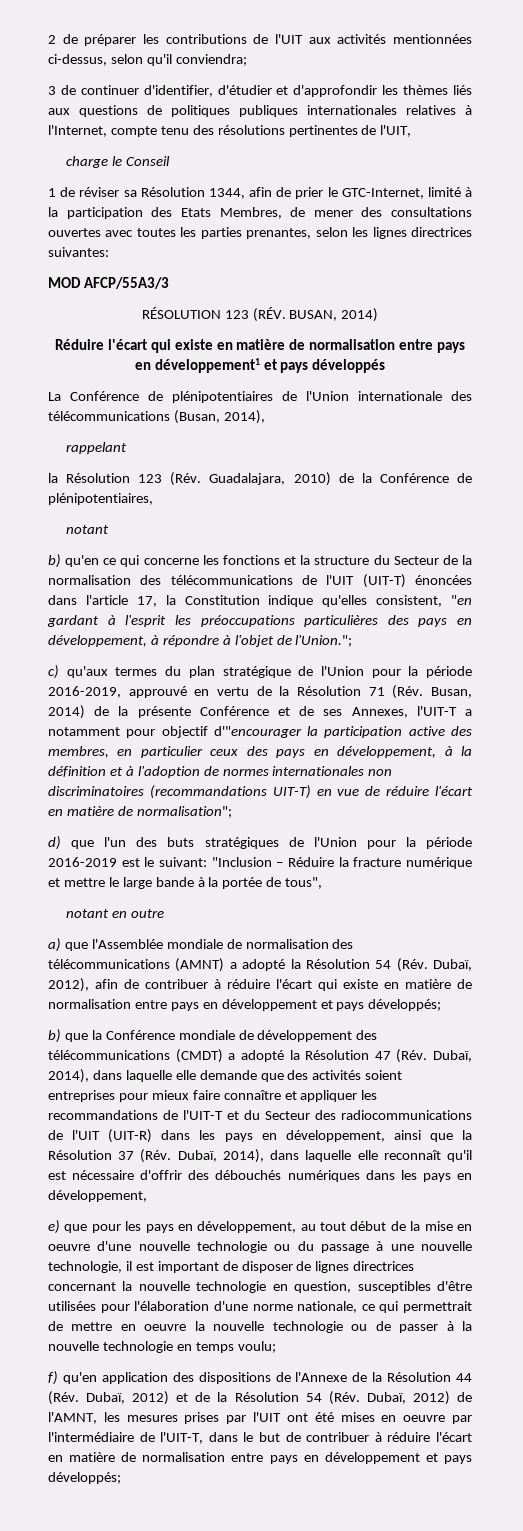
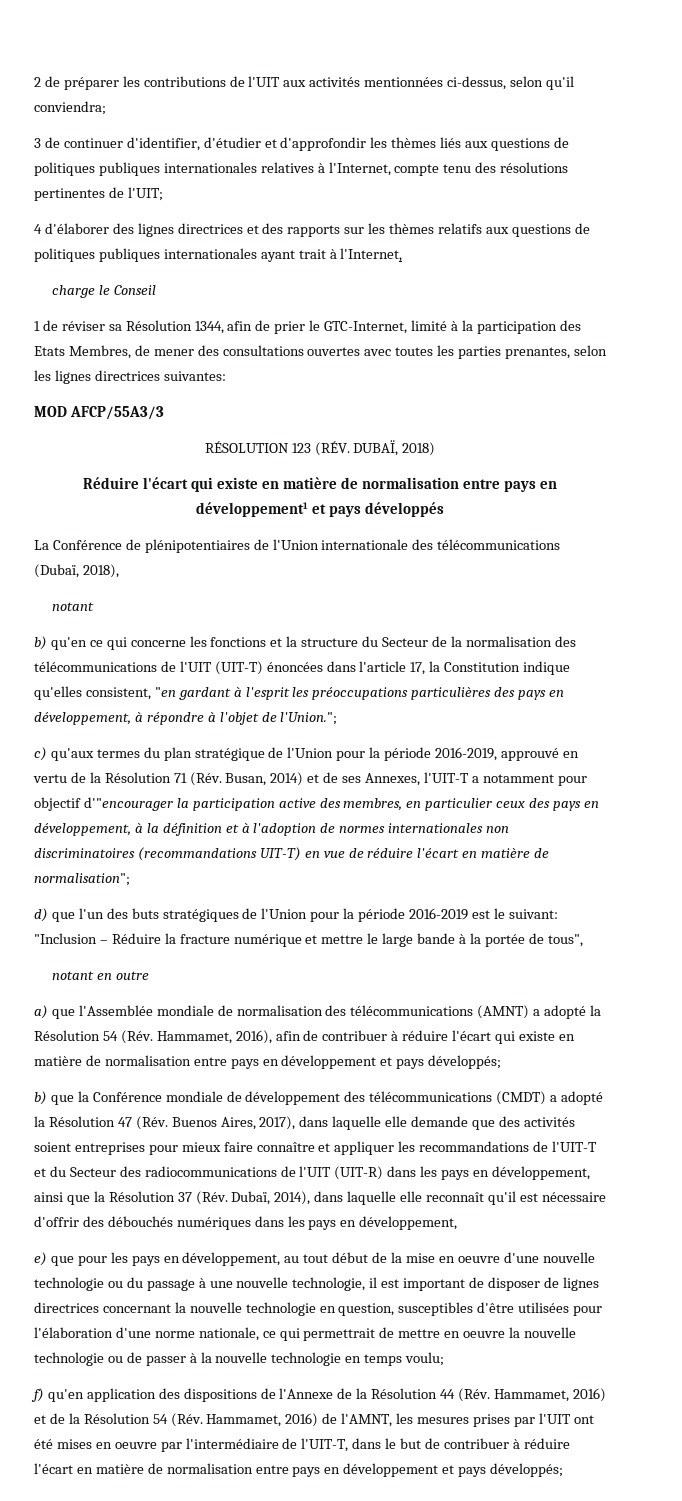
- 3 de continuer d'identifier, d'étudier et d'approfondir les thèmes liés aux questions de politiques publiques internationales relatives à l'Internet, compte tenu des résolutions pertinentes de l'UIT,
+ 3 de continuer d'identifier, d'étudier et d'approfondir les thèmes liés aux questions de politiques publiques internationales relatives à l'Internet, compte tenu des résolutions pertinentes de l'UIT;
+ 4 d'élaborer des lignes directrices et des rapports sur les thèmes relatifs aux questions de politiques publiques internationales ayant trait à l'Internet,
- RÉSOLUTION 123 (RÉV. BUSAN, 2014)
+ RÉSOLUTION 123 (RÉV. DUBAÏ, 2018)
- La Conférence de plénipotentiaires de l'Union internationale des télécommunications (Busan, 2014),
- rappelant
- la Résolution 123 (Rév. Guadalajara, 2010) de la Conférence de plénipotentiaires,
+ La Conférence de plénipotentiaires de l'Union internationale des télécommunications (Dubaï, 2018),
- c) qu'aux termes du plan stratégique de l'Union pour la période 2016-2019, approuvé en vertu de la Résolution 71 (Rév. Busan, 2014) de la présente Conférence et de ses Annexes, l'UIT-T a notamment pour objectif d'"encourager la participation active des membres, en particulier ceux des pays en développement, à la définition et à l'adoption de normes internationales non discriminatoires (recommandations UIT-T) en vue de réduire l'écart en matière de normalisation";
+ c) qu'aux termes du plan stratégique de l'Union pour la période 2016-2019, approuvé en vertu de la Résolution 71 (Rév. Busan, 2014) et de ses Annexes, l'UIT-T a notamment pour objectif d'"encourager la participation active des membres, en particulier ceux des pays en développement, à la définition et à l'adoption de normes internationales non discriminatoires (recommandations UIT-T) en vue de réduire l'écart en matière de normalisation";
- a) que l'Assemblée mondiale de normalisation des télécommunications (AMNT) a adopté la Résolution 54 (Rév. Dubaï, 2012), afin de contribuer à réduire l'écart qui existe en matière de normalisation entre pays en développement et pays développés;
+ a) que l'Assemblée mondiale de normalisation des télécommunications (AMNT) a adopté la Résolution 54 (Rév. Hammamet, 2016), afin de contribuer à réduire l'écart qui existe en matière de normalisation entre pays en développement et pays développés;
- b) que la Conférence mondiale de développement des télécommunications (CMDT) a adopté la Résolution 47 (Rév. Dubaï, 2014), dans laquelle elle demande que des activités soient entreprises pour mieux faire connaître et appliquer les recommandations de l'UIT-T et du Secteur des radiocommunications de l'UIT (UIT-R) dans les pays en développement, ainsi que la Résolution 37 (Rév. Dubaï, 2014), dans laquelle elle reconnaît qu'il est nécessaire d'offrir des débouchés numériques dans les pays en développement,
+ b) que la Conférence mondiale de développement des télécommunications (CMDT) a adopté la Résolution 47 (Rév. Buenos Aires, 2017), dans laquelle elle demande que des activités soient entreprises pour mieux faire connaître et appliquer les recommandations de l'UIT-T et du Secteur des radiocommunications de l'UIT (UIT-R) dans les pays en développement, ainsi que la Résolution 37 (Rév. Dubaï, 2014), dans laquelle elle reconnaît qu'il est nécessaire d'offrir des débouchés numériques dans les pays en développement,
- f) qu'en application des dispositions de l'Annexe de la Résolution 44 (Rév. Dubaï, 2012) et de la Résolution 54 (Rév. Dubaï, 2012) de l'AMNT, les mesures prises par l'UIT ont été mises en oeuvre par l'intermédiaire de l'UIT-T, dans le but de contribuer à réduire l'écart en matière de normalisation entre pays en développement et pays développés;
+ f) qu'en application des dispositions de l'Annexe de la Résolution 44 (Rév. Hammamet, 2016) et de la Résolution 54 (Rév. Hammamet, 2016) de l'AMNT, les mesures prises par l'UIT ont été mises en oeuvre par l'intermédiaire de l'UIT-T, dans le but de contribuer à réduire l'écart en matière de normalisation entre pays en développement et pays développés;

